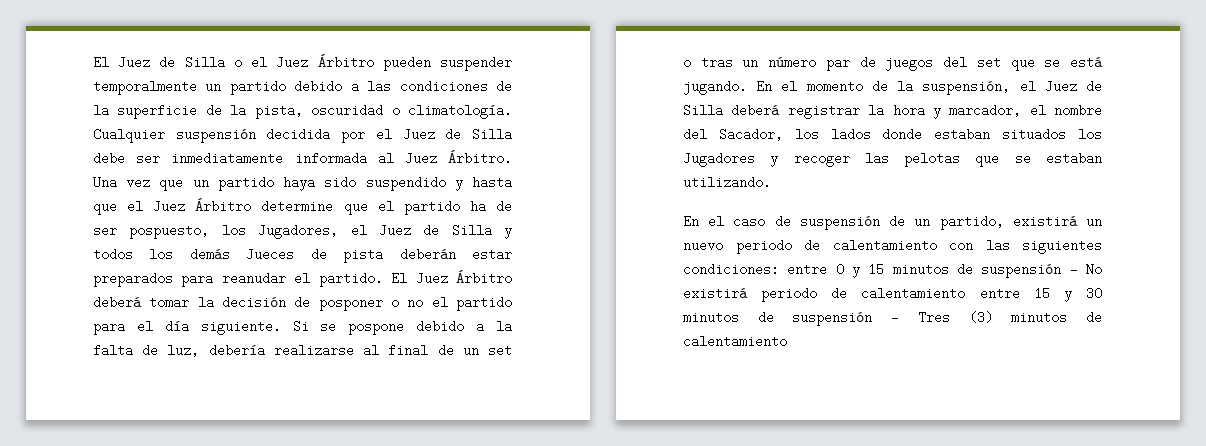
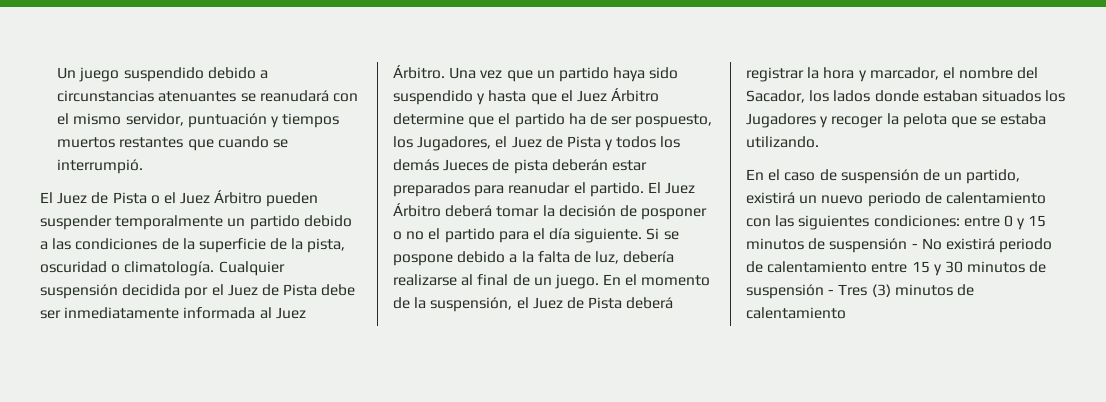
+ Un juego suspendido debido a circunstancias atenuantes se reanudará con el mismo servidor, puntuación y tiempos muertos restantes que cuando se interrumpió.
- El Juez de Silla o el Juez Árbitro pueden suspender temporalmente un partido debido a las condiciones de la superficie de la pista, oscuridad o climatología.
+ El Juez de Pista o el Juez Árbitro pueden suspender temporalmente un partido debido a las condiciones de la superficie de la pista, oscuridad o climatología.
- Cualquier suspensión decidida por el Juez de Silla debe ser inmediatamente informada al Juez Árbitro.
+ Cualquier suspensión decidida por el Juez de Pista debe ser inmediatamente informada al Juez Árbitro.
- Una vez que un partido haya sido suspendido y hasta que el Juez Árbitro determine que el partido ha de ser pospuesto, los Jugadores, el Juez de Silla y todos los demás Jueces de pista deberán estar preparados para reanudar el partido.
+ Una vez que un partido haya sido suspendido y hasta que el Juez Árbitro determine que el partido ha de ser pospuesto, los Jugadores, el Juez de Pista y todos los demás Jueces de pista deberán estar preparados para reanudar el partido.
- Si se pospone debido a la falta de luz, debería realizarse al final de un set o tras un número par de juegos del set que se está jugando.
+ Si se pospone debido a la falta de luz, debería realizarse al final de un juego.
- En el momento de la suspensión, el Juez de Silla deberá registrar la hora y marcador, el nombre del Sacador, los lados donde estaban situados los Jugadores y recoger las pelotas que se estaban utilizando.
+ En el momento de la suspensión, el Juez de Pista deberá registrar la hora y marcador, el nombre del Sacador, los lados donde estaban situados los Jugadores y recoger la pelota que se estaba utilizando.

